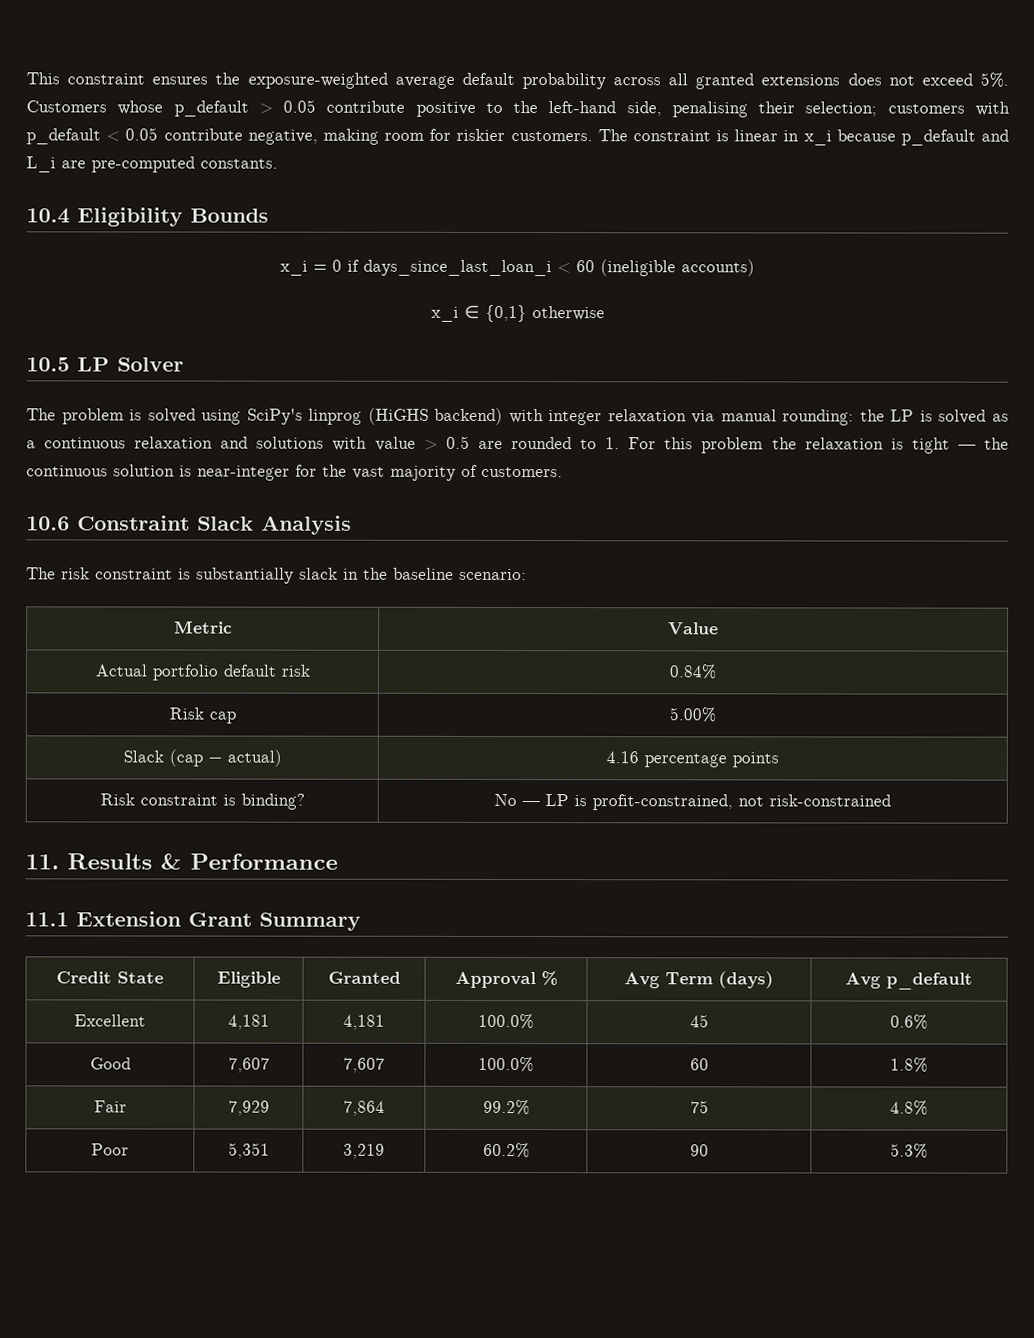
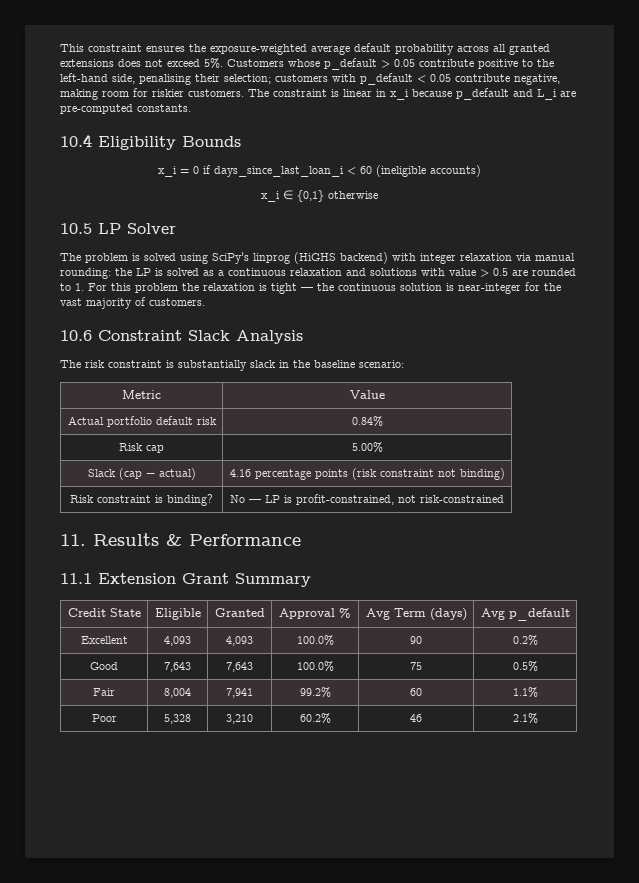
- Slack (cap − actual) | 4.16 percentage points
+ Slack (cap − actual) | 4.16 percentage points (risk constraint not binding)
- Excellent | 4,181 | 4,181 | 100.0% | 45 | 0.6%
+ Excellent | 4,093 | 4,093 | 100.0% | 90 | 0.2%
- Good | 7,607 | 7,607 | 100.0% | 60 | 1.8%
+ Good | 7,643 | 7,643 | 100.0% | 75 | 0.5%
- Fair | 7,929 | 7,864 | 99.2% | 75 | 4.8%
+ Fair | 8,004 | 7,941 | 99.2% | 60 | 1.1%
- Poor | 5,351 | 3,219 | 60.2% | 90 | 5.3%
+ Poor | 5,328 | 3,210 | 60.2% | 46 | 2.1%

